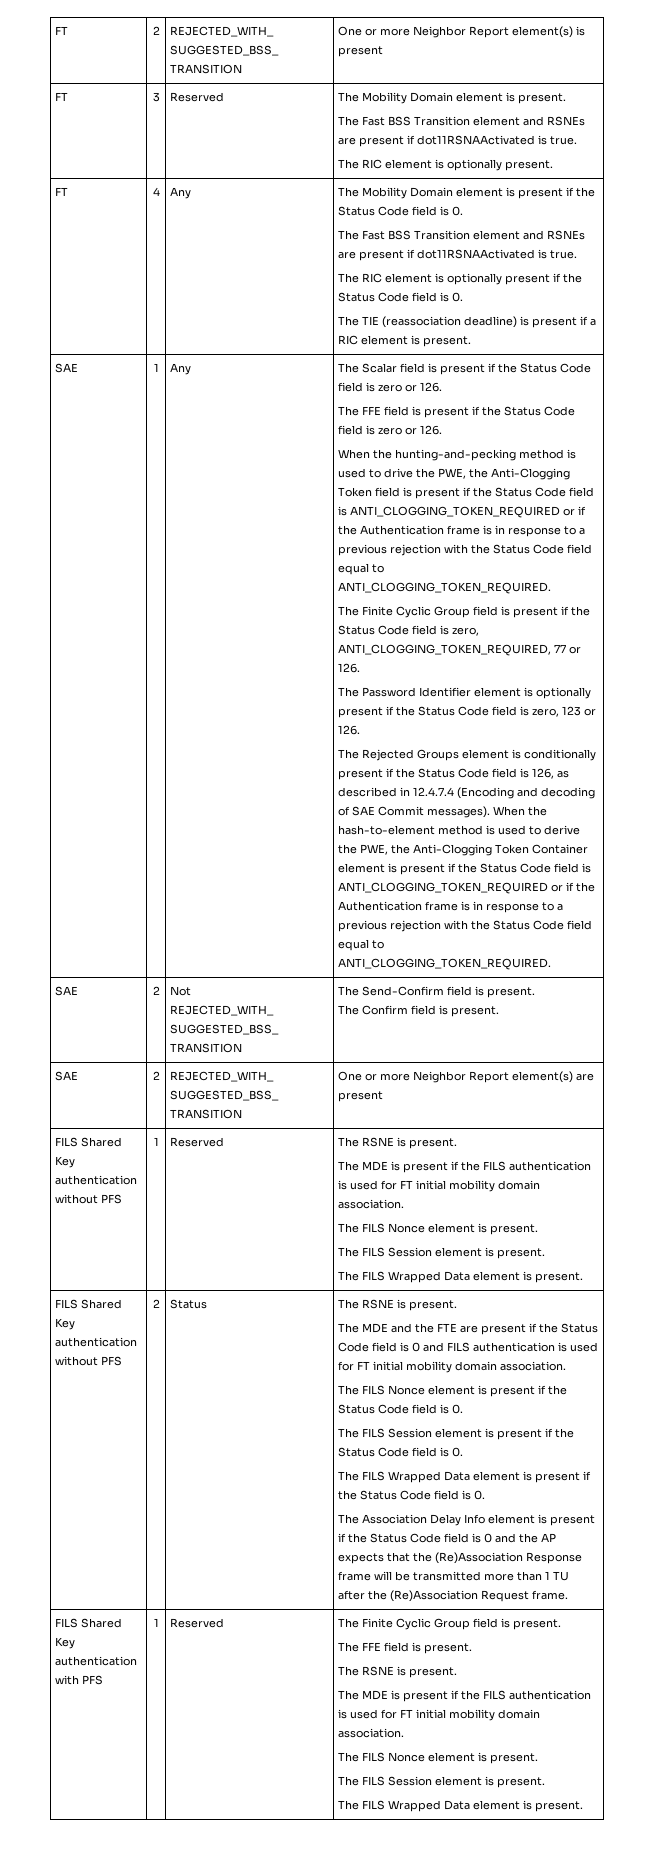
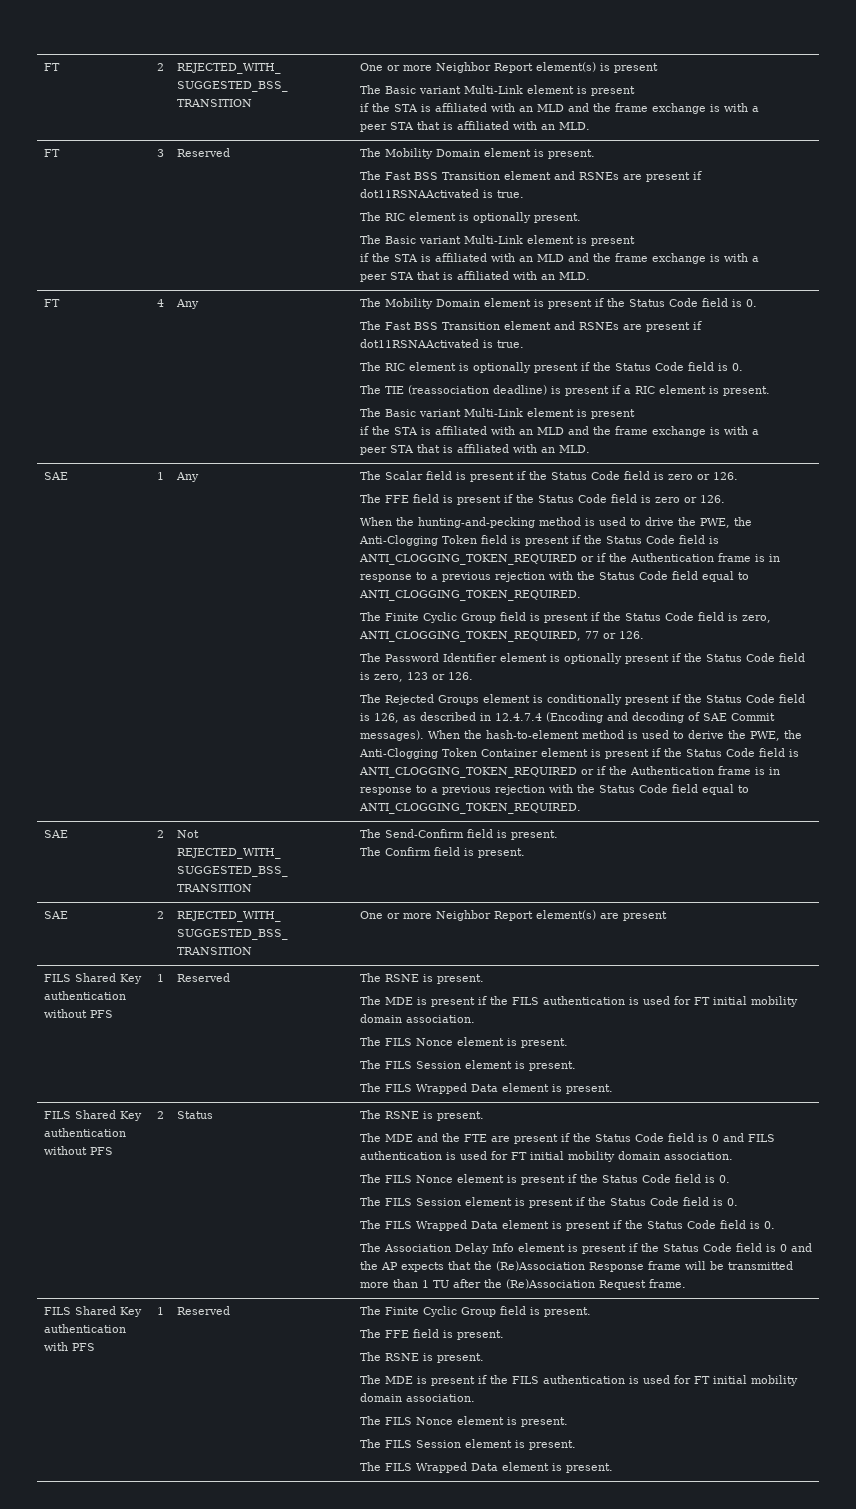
  One or more Neighbor Report element(s) is present
+ The Basic variant Multi-Link element is present
+ if the STA is affiliated with an MLD and the frame exchange is with a
+ peer STA that is affiliated with an MLD.
  The RIC element is optionally present.
+ The Basic variant Multi-Link element is present
+ if the STA is affiliated with an MLD and the frame exchange is with a
+ peer STA that is affiliated with an MLD.
  The TIE (reassociation deadline) is present if a RIC element is present.
+ The Basic variant Multi-Link element is present
+ if the STA is affiliated with an MLD and the frame exchange is with a
+ peer STA that is affiliated with an MLD.

